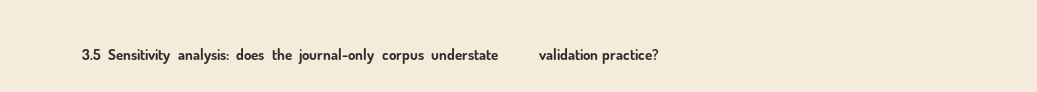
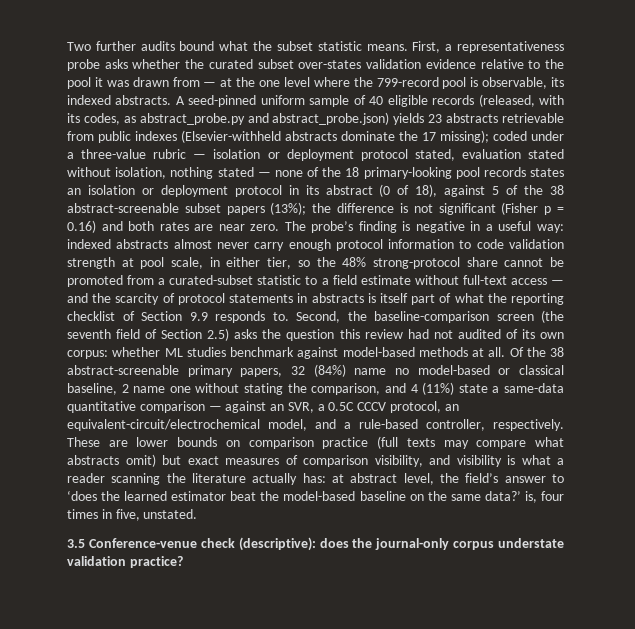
- 3.5 Sensitivity analysis: does the journal-only corpus understate validation practice?
+ Two further audits bound what the subset statistic means. First, a representativeness probe asks whether the curated subset over-states validation evidence relative to the pool it was drawn from — at the one level where the 799-record pool is observable, its indexed abstracts. A seed-pinned uniform sample of 40 eligible records (released, with its codes, as abstract_probe.py and abstract_probe.json) yields 23 abstracts retrievable from public indexes (Elsevier-withheld abstracts dominate the 17 missing); coded under a three-value rubric — isolation or deployment protocol stated, evaluation stated without isolation, nothing stated — none of the 18 primary-looking pool records states an isolation or deployment protocol in its abstract (0 of 18), against 5 of the 38 abstract-screenable subset papers (13%); the difference is not significant (Fisher p = 0.16) and both rates are near zero. The probe’s finding is negative in a useful way: indexed abstracts almost never carry enough protocol information to code validation strength at pool scale, in either tier, so the 48% strong-protocol share cannot be promoted from a curated-subset statistic to a field estimate without full-text access — and the scarcity of protocol statements in abstracts is itself part of what the reporting checklist of Section 9.9 responds to. Second, the baseline-comparison screen (the seventh field of Section 2.5) asks the question this review had not audited of its own corpus: whether ML studies benchmark against model-based methods at all. Of the 38 abstract-screenable primary papers, 32 (84%) name no model-based or classical baseline, 2 name one without stating the comparison, and 4 (11%) state a same-data quantitative comparison — against an SVR, a 0.5C CCCV protocol, an equivalent-circuit/electrochemical model, and a rule-based controller, respectively. These are lower bounds on comparison practice (full texts may compare what abstracts omit) but exact measures of comparison visibility, and visibility is what a reader scanning the literature actually has: at abstract level, the field’s answer to ‘does the learned estimator beat the model-based baseline on the same data?’ is, four times in five, unstated.
+ 3.5 Conference-venue check (descriptive): does the journal-only corpus understate validation practice?

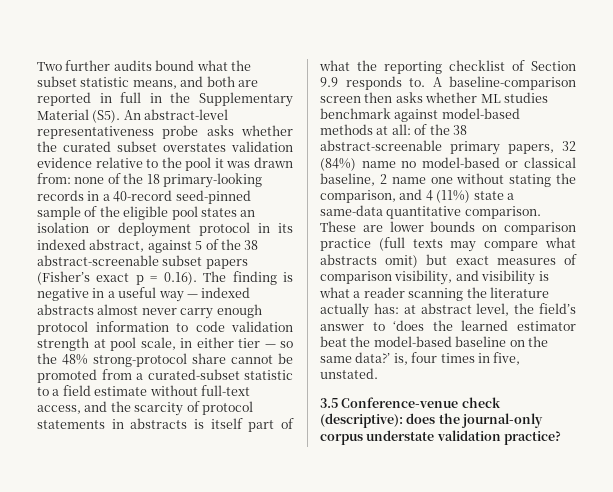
- Two further audits bound what the subset statistic means. First, a representativeness probe asks whether the curated subset over-states validation evidence relative to the pool it was drawn from — at the one level where the 799-record pool is observable, its indexed abstracts. A seed-pinned uniform sample of 40 eligible records (released, with its codes, as abstract_probe.py and abstract_probe.json) yields 23 abstracts retrievable from public indexes (Elsevier-withheld abstracts dominate the 17 missing); coded under a three-value rubric — isolation or deployment protocol stated, evaluation stated without isolation, nothing stated — none of the 18 primary-looking pool records states an isolation or deployment protocol in its abstract (0 of 18), against 5 of the 38 abstract-screenable subset papers (13%); the difference is not significant (Fisher p = 0.16) and both rates are near zero. The probe’s finding is negative in a useful way: indexed abstracts almost never carry enough protocol information to code validation strength at pool scale, in either tier, so the 48% strong-protocol share cannot be promoted from a curated-subset statistic to a field estimate without full-text access — and the scarcity of protocol statements in abstracts is itself part of what the reporting checklist of Section 9.9 responds to.
+ Two further audits bound what the subset statistic means, and both are reported in full in the Supplementary Material (S5). An abstract-level representativeness probe asks whether the curated subset overstates validation evidence relative to the pool it was drawn from: none of the 18 primary-looking records in a 40-record seed-pinned sample of the eligible pool states an isolation or deployment protocol in its indexed abstract, against 5 of the 38 abstract-screenable subset papers (Fisher’s exact p = 0.16). The finding is negative in a useful way — indexed abstracts almost never carry enough protocol information to code validation strength at pool scale, in either tier — so the 48% strong-protocol share cannot be promoted from a curated-subset statistic to a field estimate without full-text access, and the scarcity of protocol statements in abstracts is itself part of what the reporting checklist of Section 9.9 responds to.
- Second, the baseline-comparison screen (the seventh field of Section 2.5) asks the question this review had not audited of its own corpus: whether ML studies benchmark against model-based methods at all. Of the 38 abstract-screenable primary papers, 32 (84%) name no model-based or classical baseline, 2 name one without stating the comparison, and 4 (11%) state a same-data quantitative comparison — against an SVR, a 0.5C CCCV protocol, an equivalent-circuit/electrochemical model, and a rule-based controller, respectively.
+ A baseline-comparison screen then asks whether ML studies benchmark against model-based methods at all: of the 38 abstract-screenable primary papers, 32 (84%) name no model-based or classical baseline, 2 name one without stating the comparison, and 4 (11%) state a same-data quantitative comparison.

